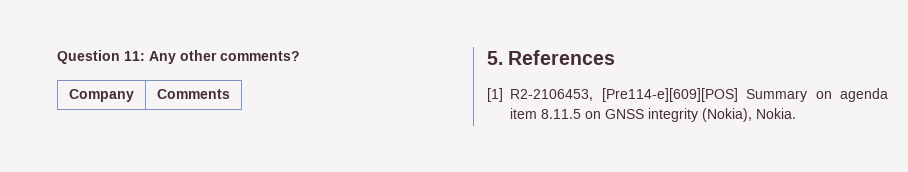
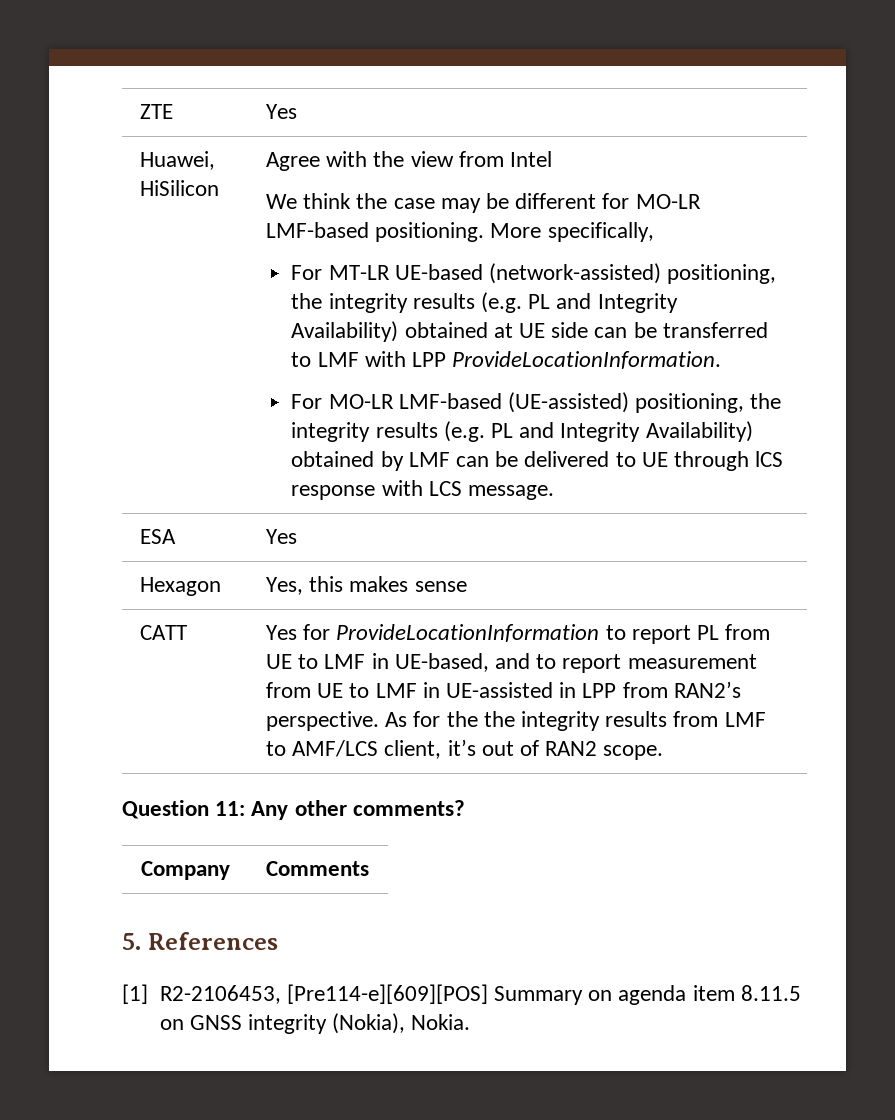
+ ZTE | Yes
+ Huawei, HiSilicon | Agree with the view from Intel
+ We think the case may be different for MO-LR LMF-based positioning. More specifically,
+ For MT-LR UE-based (network-assisted) positioning, the integrity results (e.g. PL and Integrity Availability) obtained at UE side can be transferred to LMF with LPP ProvideLocationInformation.
+ For MO-LR LMF-based (UE-assisted) positioning, the integrity results (e.g. PL and Integrity Availability) obtained by LMF can be delivered to UE through lCS response with LCS message.
+ ESA | Yes
+ Hexagon | Yes, this makes sense
+ CATT | Yes for ProvideLocationInformation to report PL from UE to LMF in UE-based, and to report measurement from UE to LMF in UE-assisted in LPP from RAN2’s perspective. As for the the integrity results from LMF to AMF/LCS client, it’s out of RAN2 scope.

